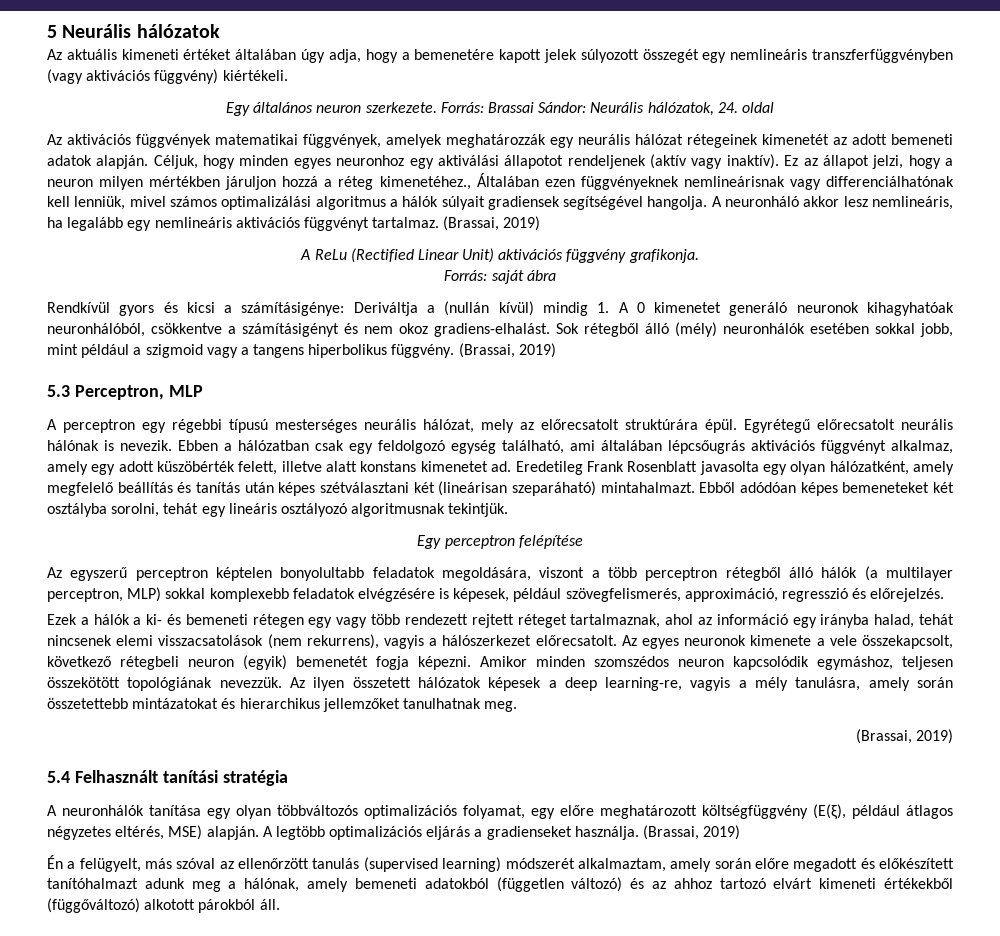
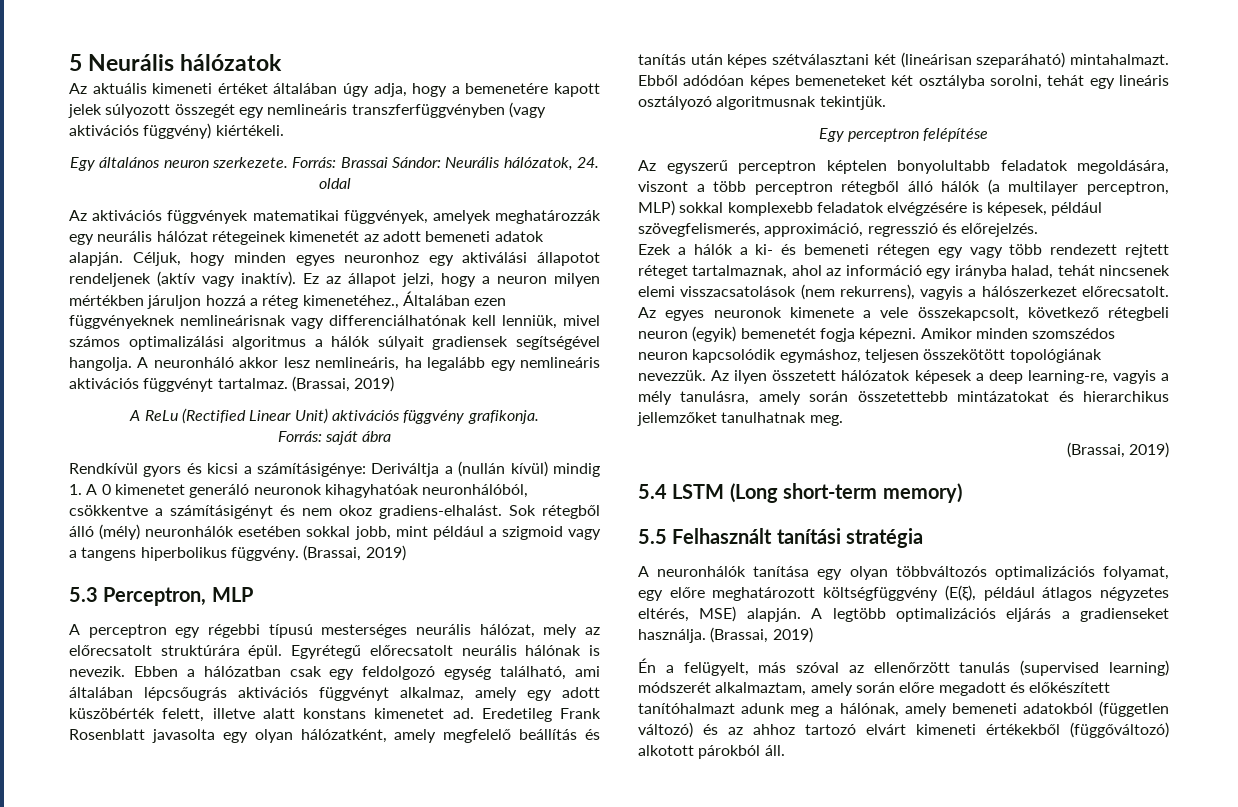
- 5.4 Felhasznált tanítási stratégia
+ 5.4 LSTM (Long short-term memory)
+ 5.5 Felhasznált tanítási stratégia

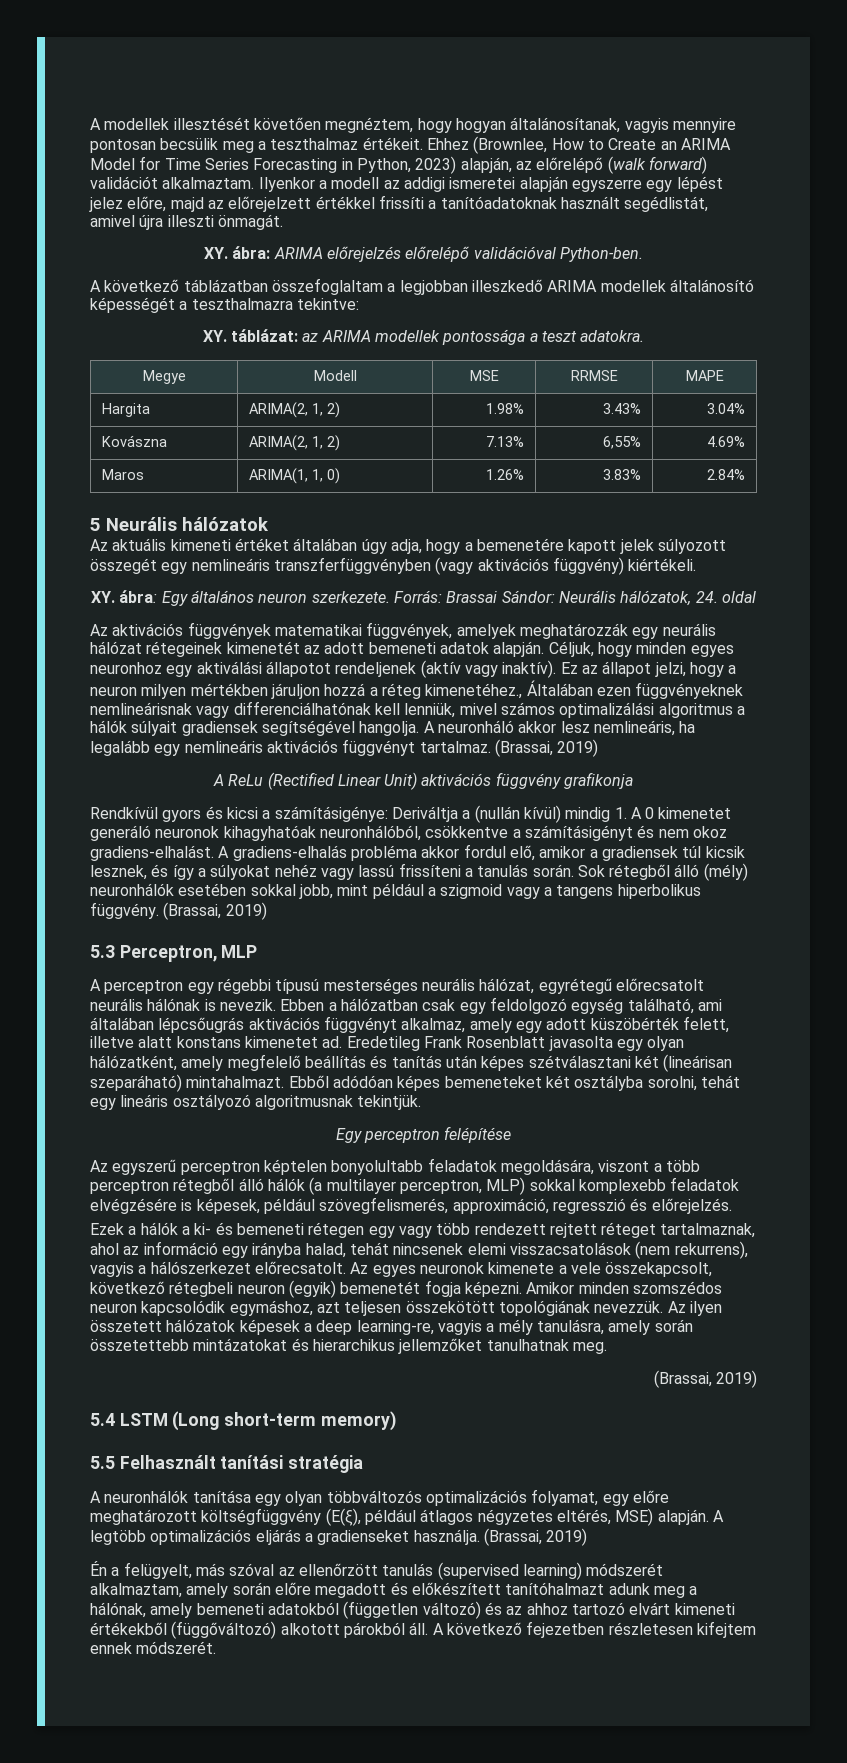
+ A modellek illesztését követően megnéztem, hogy hogyan általánosítanak, vagyis mennyire pontosan becsülik meg a teszthalmaz értékeit. Ehhez (Brownlee, How to Create an ARIMA Model for Time Series Forecasting in Python, 2023) alapján, az előrelépő (walk forward) validációt alkalmaztam. Ilyenkor a modell az addigi ismeretei alapján egyszerre egy lépést jelez előre, majd az előrejelzett értékkel frissíti a tanítóadatoknak használt segédlistát, amivel újra illeszti önmagát.
+ XY. ábra: ARIMA előrejelzés előrelépő validációval Python-ben.
+ A következő táblázatban összefoglaltam a legjobban illeszkedő ARIMA modellek általánosító képességét a teszthalmazra tekintve:
+ XY. táblázat: az ARIMA modellek pontossága a teszt adatokra.
+ Megye | Modell | MSE | RRMSE | MAPE
+ Hargita | ARIMA(2, 1, 2) | 1.98% | 3.43% | 3.04%
+ Kovászna | ARIMA(2, 1, 2) | 7.13% | 6,55% | 4.69%
+ Maros | ARIMA(1, 1, 0) | 1.26% | 3.83% | 2.84%
- Egy általános neuron szerkezete.
+ XY. ábra: Egy általános neuron szerkezete.
- A ReLu (Rectified Linear Unit) aktivációs függvény grafikonja.
- Forrás: saját ábra
+ A ReLu (Rectified Linear Unit) aktivációs függvény grafikonja
+ A gradiens-elhalás probléma akkor fordul elő, amikor a gradiensek túl kicsik lesznek, és így a súlyokat nehéz vagy lassú frissíteni a tanulás során.
- A perceptron egy régebbi típusú mesterséges neurális hálózat, mely az előrecsatolt struktúrára épül. Egyrétegű előrecsatolt neurális hálónak is nevezik.
+ A perceptron egy régebbi típusú mesterséges neurális hálózat, egyrétegű előrecsatolt neurális hálónak is nevezik.
- Amikor minden szomszédos neuron kapcsolódik egymáshoz, teljesen összekötött topológiának nevezzük.
+ Amikor minden szomszédos neuron kapcsolódik egymáshoz, azt teljesen összekötött topológiának nevezzük.
+ A következő fejezetben részletesen kifejtem ennek módszerét.

